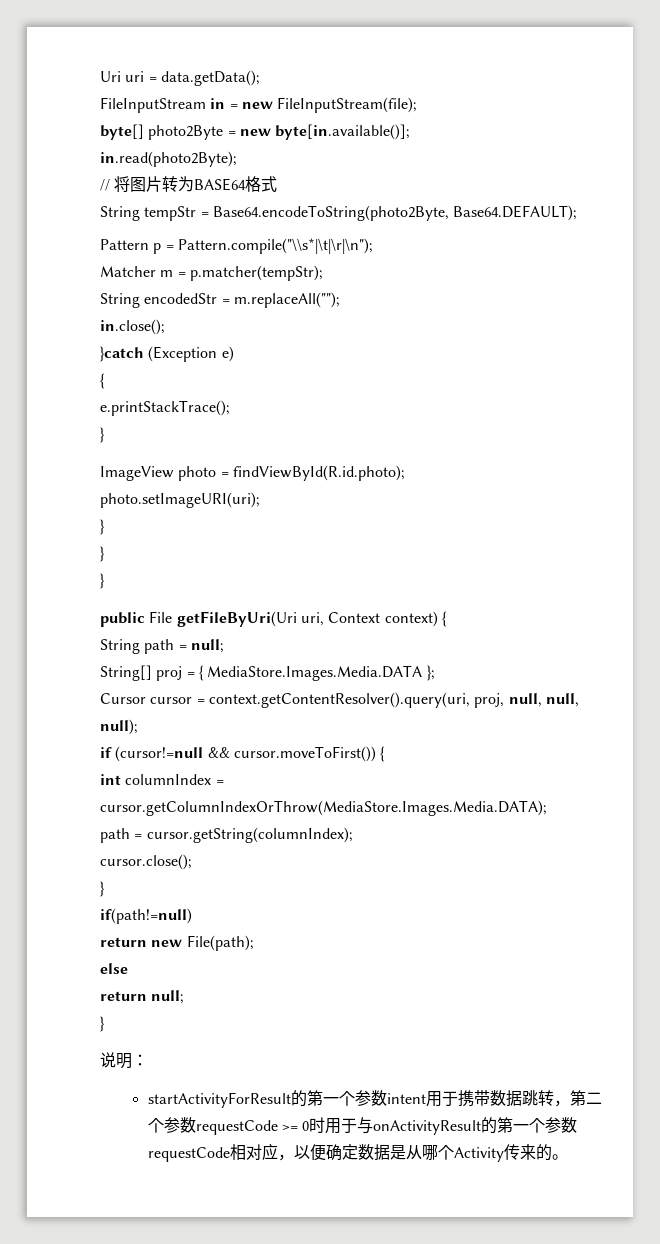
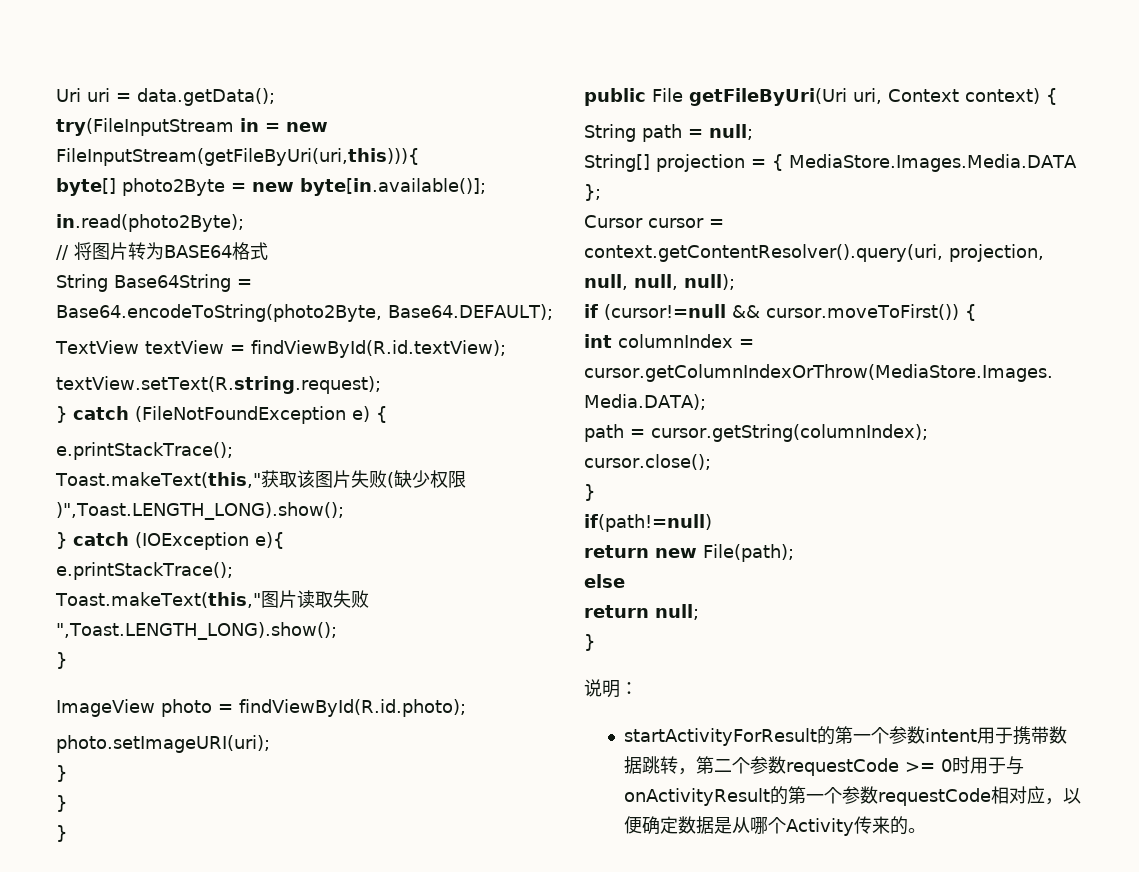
- FileInputStream in = new FileInputStream(file);
+ try(FileInputStream in = new FileInputStream(getFileByUri(uri,this))){
- String tempStr = Base64.encodeToString(photo2Byte, Base64.DEFAULT);
+ String Base64String = Base64.encodeToString(photo2Byte, Base64.DEFAULT);
- Pattern p = Pattern.compile("\\s*|\t|\r|\n");
- Matcher m = p.matcher(tempStr);
- String encodedStr = m.replaceAll("");
- in.close();
- }catch (Exception e)
- {
+ TextView textView = findViewById(R.id.textView);
+ textView.setText(R.string.request);
+ } catch (FileNotFoundException e) {
+ Toast.makeText(this,"获取该图片失败(缺少权限)",Toast.LENGTH_LONG).show();
+ } catch (IOException e){
+ e.printStackTrace();
+ Toast.makeText(this,"图片读取失败",Toast.LENGTH_LONG).show();
- String[] proj = { MediaStore.Images.Media.DATA };
+ String[] projection = { MediaStore.Images.Media.DATA };
- Cursor cursor = context.getContentResolver().query(uri, proj, null, null, null);
+ Cursor cursor = context.getContentResolver().query(uri, projection, null, null, null);

